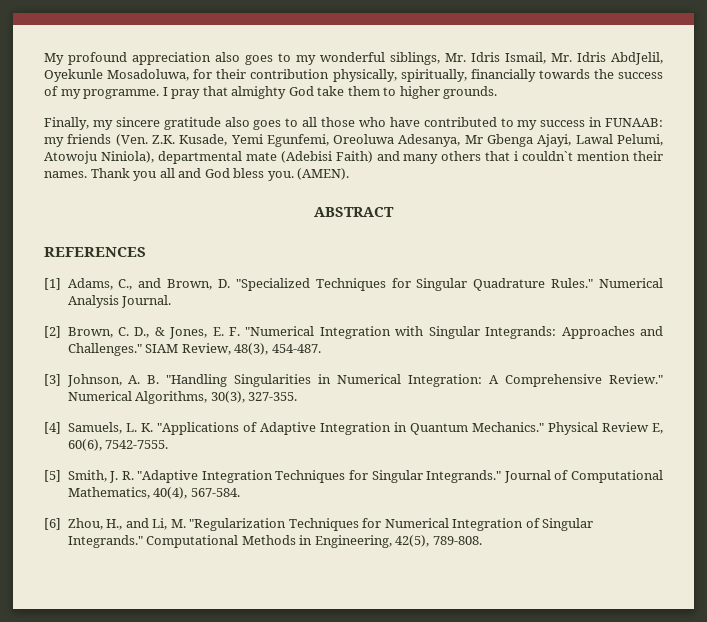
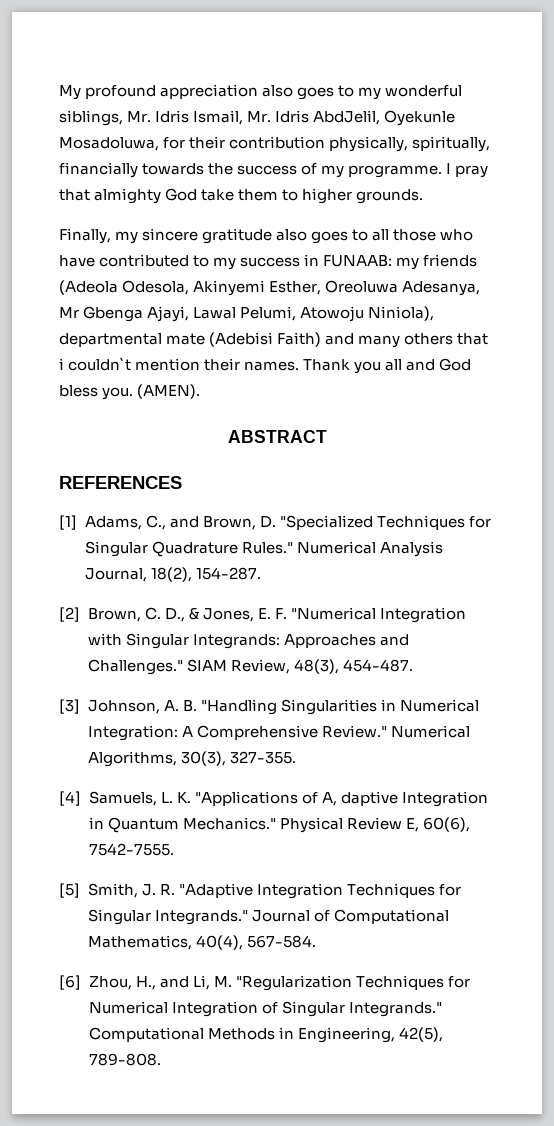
- Finally, my sincere gratitude also goes to all those who have contributed to my success in FUNAAB: my friends (Ven. Z.K. Kusade, Yemi Egunfemi, Oreoluwa Adesanya, Mr Gbenga Ajayi, Lawal Pelumi, Atowoju Niniola), departmental mate (Adebisi Faith) and many others that i couldn`t mention their names.
+ Finally, my sincere gratitude also goes to all those who have contributed to my success in FUNAAB: my friends (Adeola Odesola, Akinyemi Esther, Oreoluwa Adesanya, Mr Gbenga Ajayi, Lawal Pelumi, Atowoju Niniola), departmental mate (Adebisi Faith) and many others that i couldn`t mention their names.
- Numerical Analysis Journal.
+ Numerical Analysis Journal, 18(2), 154-287.
- [4] Samuels, L. K. "Applications of Adaptive Integration in Quantum Mechanics."
+ [4] Samuels, L. K. "Applications of A, daptive Integration in Quantum Mechanics."

